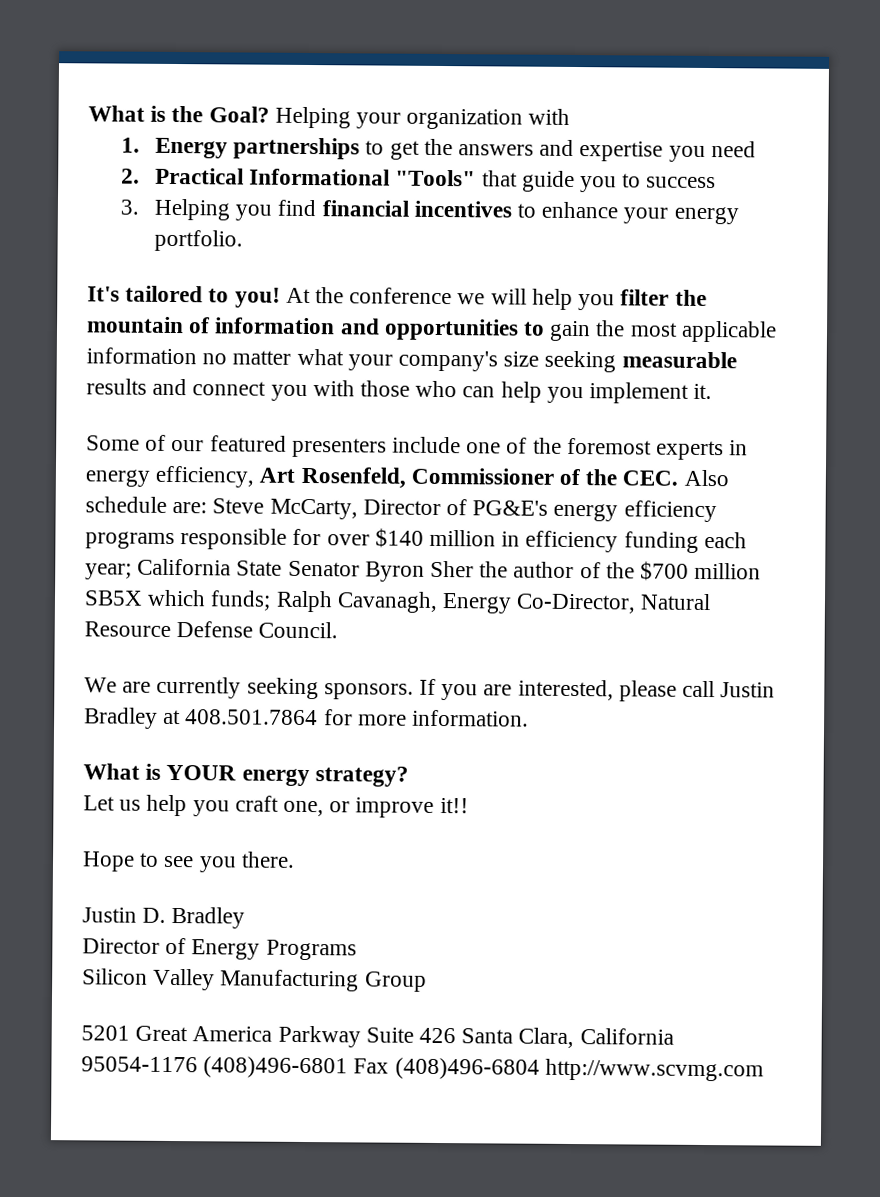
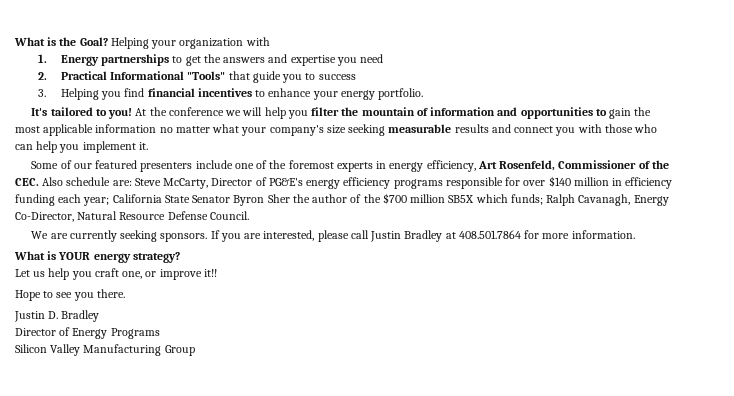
- 5201 Great America Parkway Suite 426 Santa Clara, California 95054-1176 (408)496-6801 Fax (408)496-6804 http://www.scvmg.com

